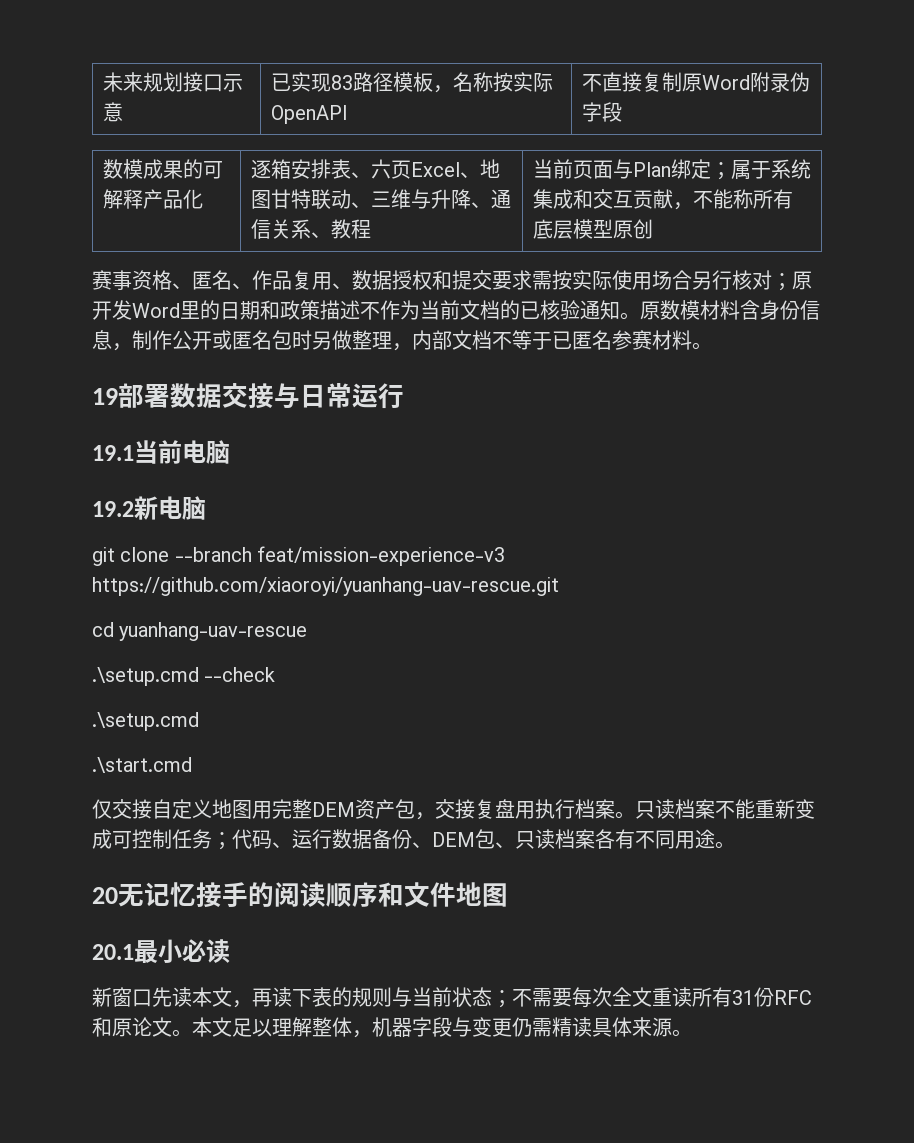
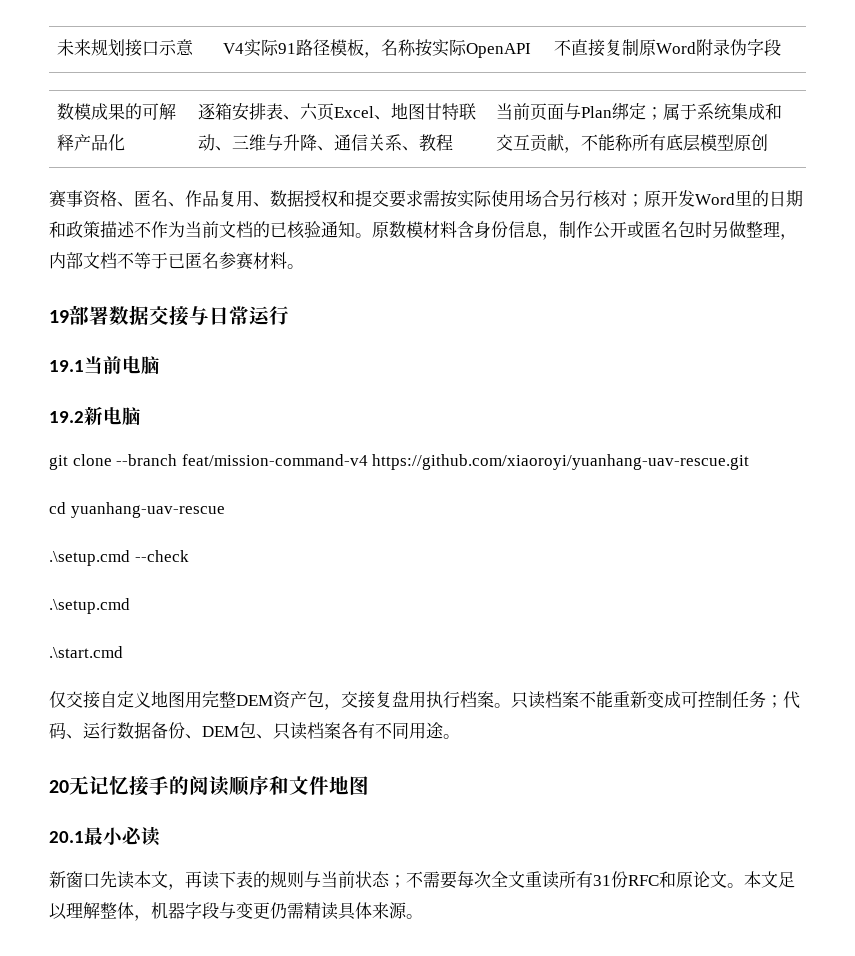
- 未来规划接口示意 | 已实现83路径模板，名称按实际OpenAPI | 不直接复制原Word附录伪字段
+ 未来规划接口示意 | V4实际91路径模板，名称按实际OpenAPI | 不直接复制原Word附录伪字段
- git clone --branch feat/mission-experience-v3 https://github.com/xiaoroyi/yuanhang-uav-rescue.git
+ git clone --branch feat/mission-command-v4 https://github.com/xiaoroyi/yuanhang-uav-rescue.git

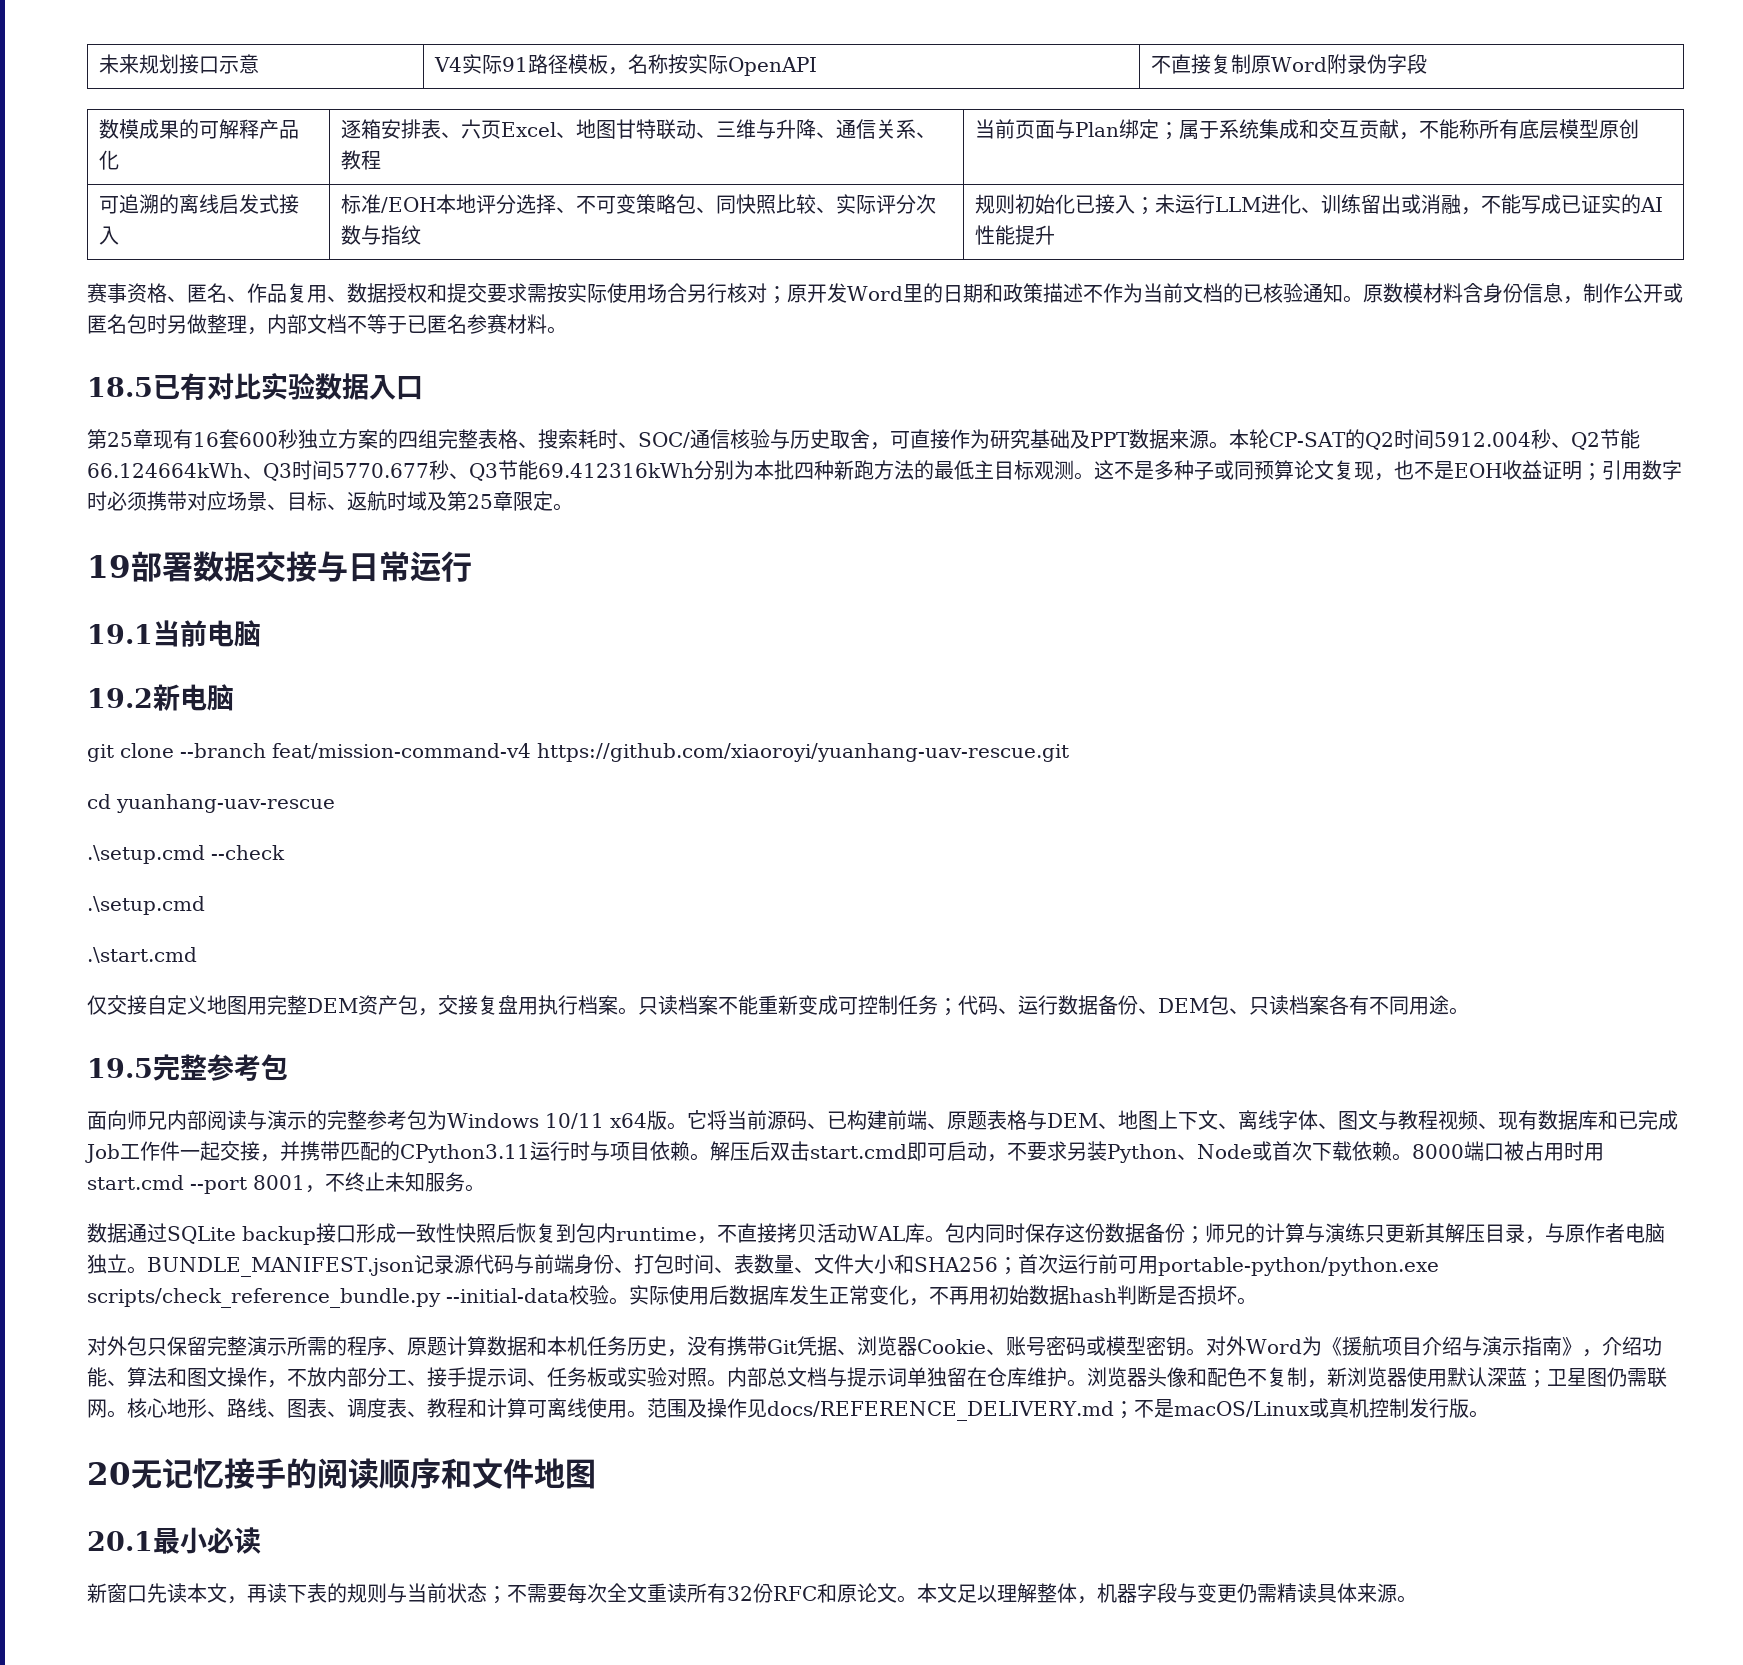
+ 可追溯的离线启发式接入 | 标准/EOH本地评分选择、不可变策略包、同快照比较、实际评分次数与指纹 | 规则初始化已接入；未运行LLM进化、训练留出或消融，不能写成已证实的AI性能提升
+ 18.5已有对比实验数据入口
+ 第25章现有16套600秒独立方案的四组完整表格、搜索耗时、SOC/通信核验与历史取舍，可直接作为研究基础及PPT数据来源。本轮CP-SAT的Q2时间5912.004秒、Q2节能66.124664kWh、Q3时间5770.677秒、Q3节能69.412316kWh分别为本批四种新跑方法的最低主目标观测。这不是多种子或同预算论文复现，也不是EOH收益证明；引用数字时必须携带对应场景、目标、返航时域及第25章限定。
+ 19.5完整参考包
+ 面向师兄内部阅读与演示的完整参考包为Windows 10/11 x64版。它将当前源码、已构建前端、原题表格与DEM、地图上下文、离线字体、图文与教程视频、现有数据库和已完成Job工作件一起交接，并携带匹配的CPython3.11运行时与项目依赖。解压后双击start.cmd即可启动，不要求另装Python、Node或首次下载依赖。8000端口被占用时用start.cmd --port 8001，不终止未知服务。
+ 数据通过SQLite backup接口形成一致性快照后恢复到包内runtime，不直接拷贝活动WAL库。包内同时保存这份数据备份；师兄的计算与演练只更新其解压目录，与原作者电脑独立。BUNDLE_MANIFEST.json记录源代码与前端身份、打包时间、表数量、文件大小和SHA256；首次运行前可用portable-python/python.exe scripts/check_reference_bundle.py --initial-data校验。实际使用后数据库发生正常变化，不再用初始数据hash判断是否损坏。
+ 对外包只保留完整演示所需的程序、原题计算数据和本机任务历史，没有携带Git凭据、浏览器Cookie、账号密码或模型密钥。对外Word为《援航项目介绍与演示指南》，介绍功能、算法和图文操作，不放内部分工、接手提示词、任务板或实验对照。内部总文档与提示词单独留在仓库维护。浏览器头像和配色不复制，新浏览器使用默认深蓝；卫星图仍需联网。核心地形、路线、图表、调度表、教程和计算可离线使用。范围及操作见docs/REFERENCE_DELIVERY.md；不是macOS/Linux或真机控制发行版。
- 新窗口先读本文，再读下表的规则与当前状态；不需要每次全文重读所有31份RFC和原论文。
+ 新窗口先读本文，再读下表的规则与当前状态；不需要每次全文重读所有32份RFC和原论文。

